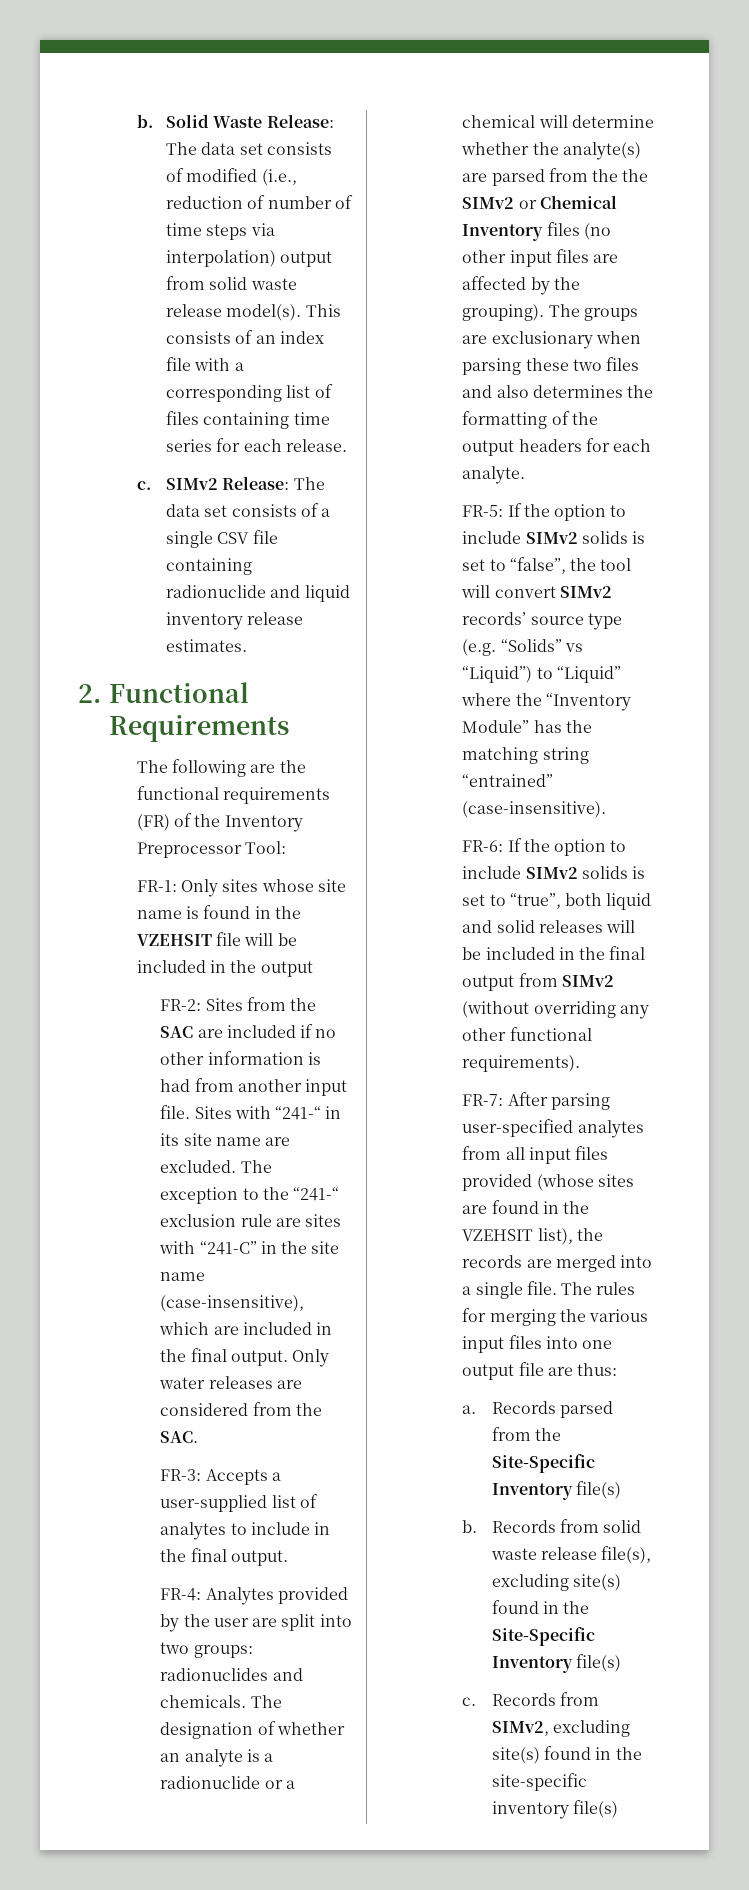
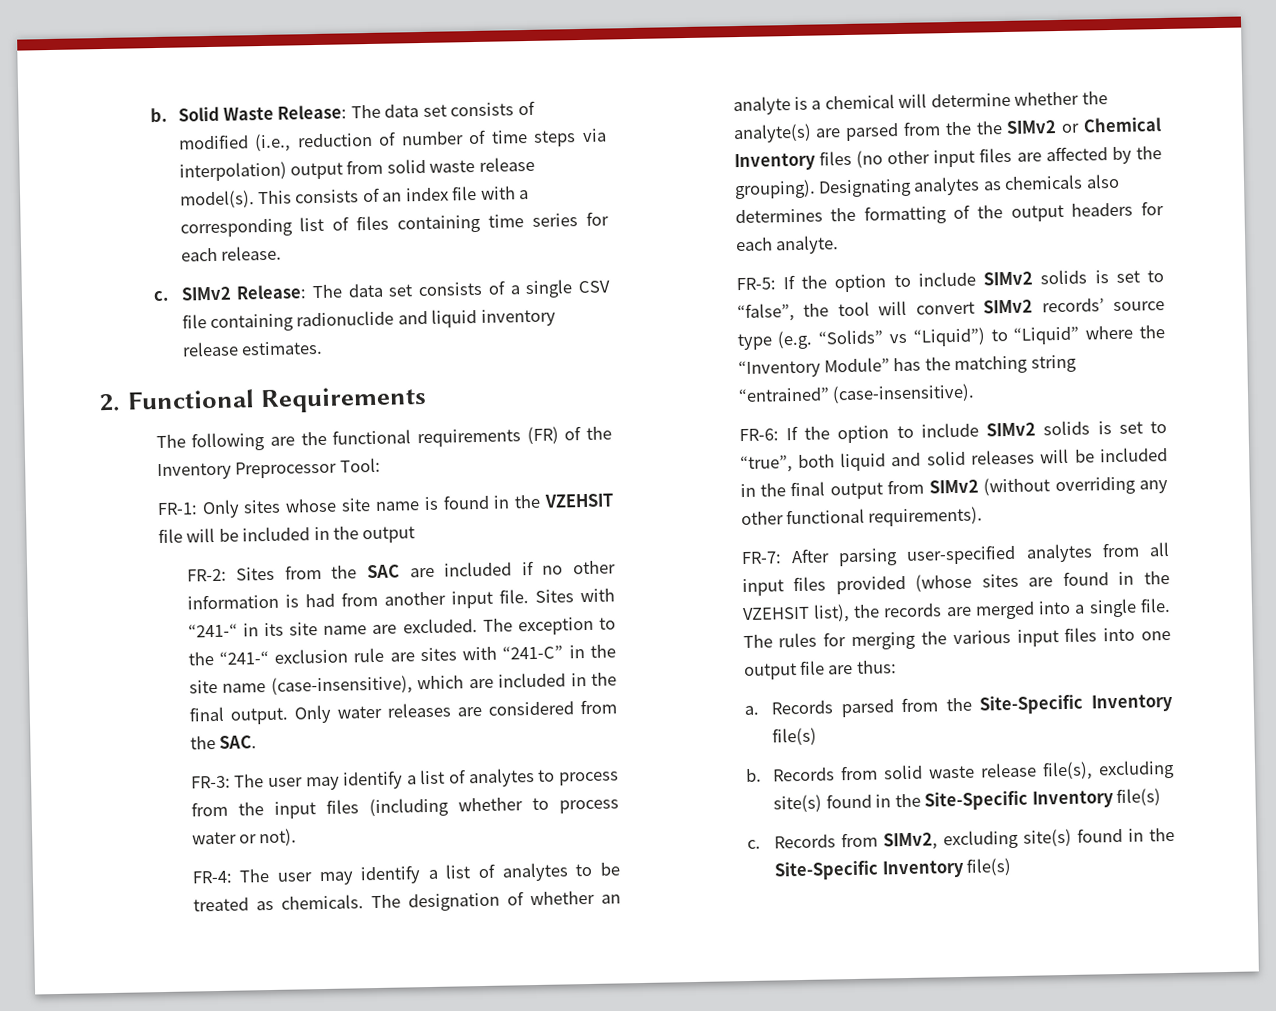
- FR-3: Accepts a user-supplied list of analytes to include in the final output.
- FR-4: Analytes provided by the user are split into two groups: radionuclides and chemicals.
+ FR-3: The user may identify a list of analytes to process from the input files (including whether to process water or not).
+ FR-4: The user may identify a list of analytes to be treated as chemicals.
- The designation of whether an analyte is a radionuclide or a chemical will determine whether the analyte(s) are parsed from the the SIMv2 or Chemical Inventory files (no other input files are affected by the grouping).
+ The designation of whether an analyte is a chemical will determine whether the analyte(s) are parsed from the the SIMv2 or Chemical Inventory files (no other input files are affected by the grouping).
- The groups are exclusionary when parsing these two files and also determines the formatting of the output headers for each analyte.
+ Designating analytes as chemicals also determines the formatting of the output headers for each analyte.
- Records from SIMv2, excluding site(s) found in the site-specific inventory file(s)
+ Records from SIMv2, excluding site(s) found in the Site-Specific Inventory file(s)

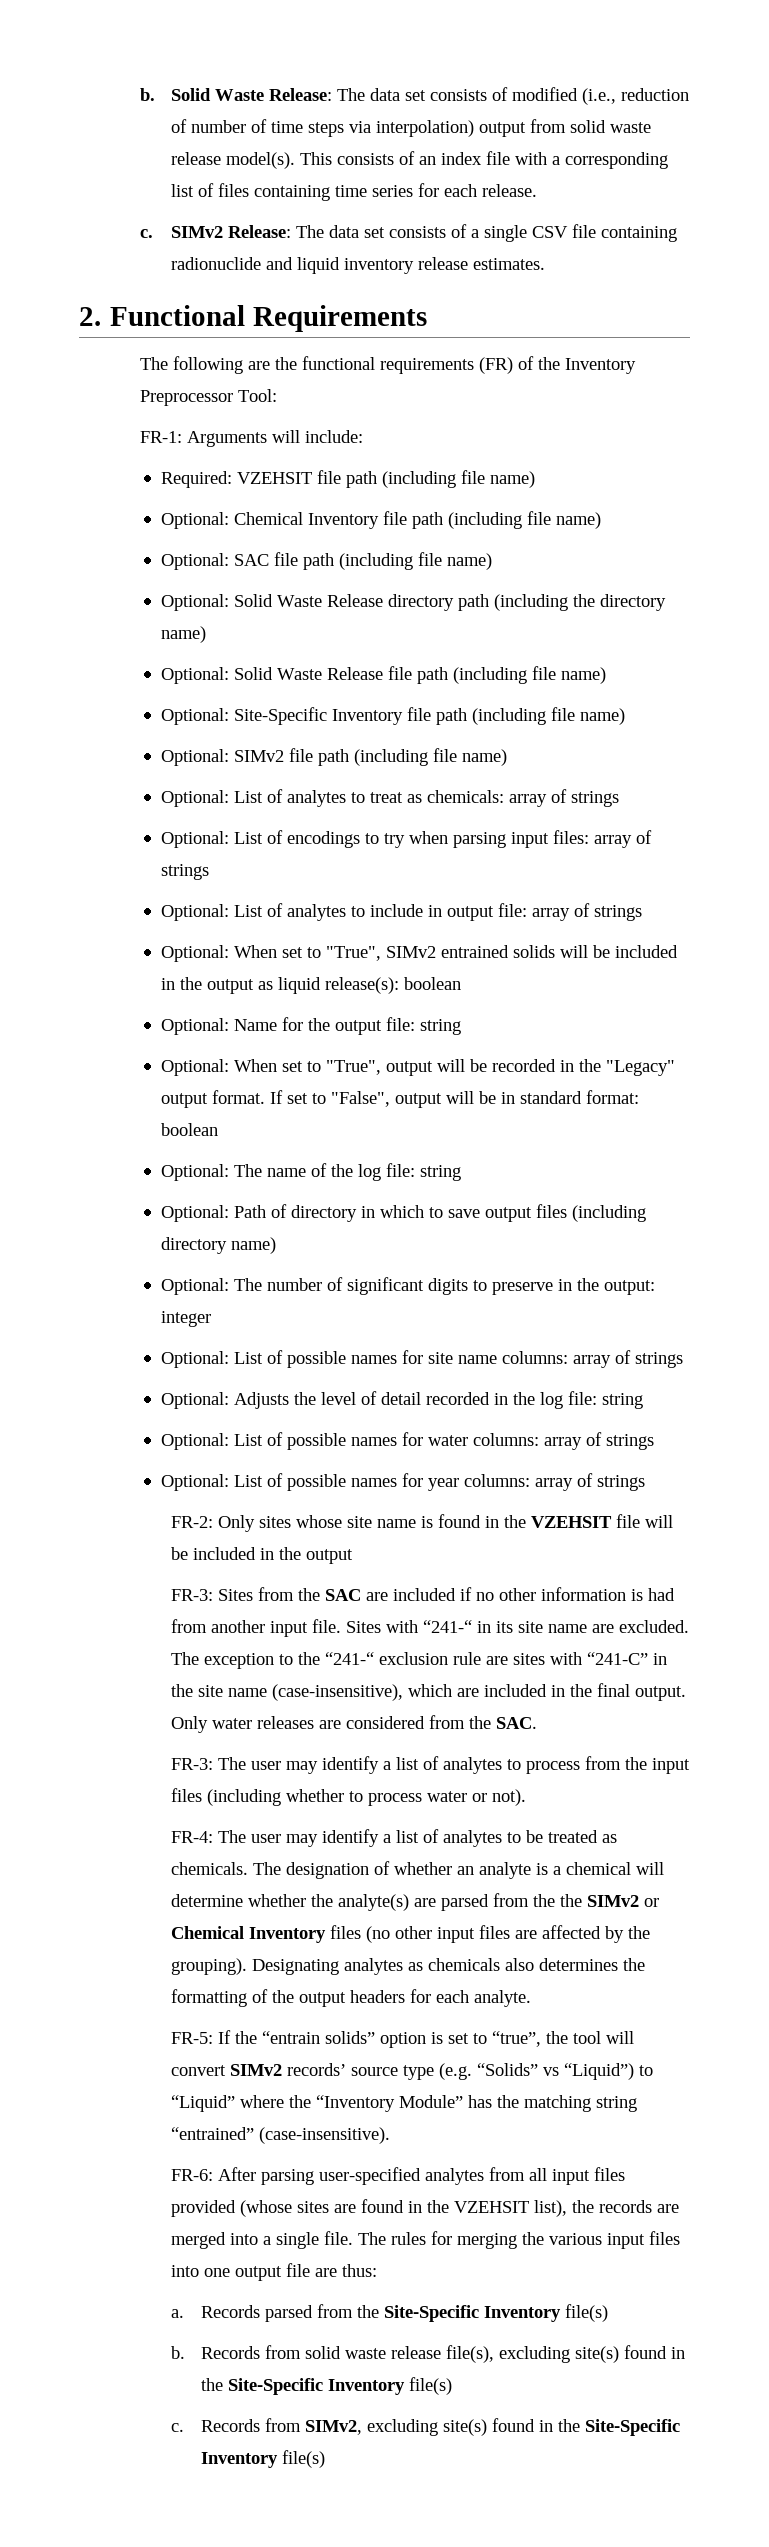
- FR-1: Only sites whose site name is found in the VZEHSIT file will be included in the output
+ FR-1: Arguments will include:
+ Required: VZEHSIT file path (including file name)
+ Optional: Chemical Inventory file path (including file name)
+ Optional: SAC file path (including file name)
+ Optional: Solid Waste Release directory path (including the directory name)
+ Optional: Solid Waste Release file path (including file name)
+ Optional: Site-Specific Inventory file path (including file name)
+ Optional: SIMv2 file path (including file name)
+ Optional: List of analytes to treat as chemicals: array of strings
+ Optional: List of encodings to try when parsing input files: array of strings
+ Optional: List of analytes to include in output file: array of strings
+ Optional: When set to "True", SIMv2 entrained solids will be included in the output as liquid release(s): boolean
+ Optional: Name for the output file: string
+ Optional: When set to "True", output will be recorded in the "Legacy" output format. If set to "False", output will be in standard format: boolean
+ Optional: The name of the log file: string
+ Optional: Path of directory in which to save output files (including directory name)
+ Optional: The number of significant digits to preserve in the output: integer
+ Optional: List of possible names for site name columns: array of strings
+ Optional: Adjusts the level of detail recorded in the log file: string
+ Optional: List of possible names for water columns: array of strings
+ Optional: List of possible names for year columns: array of strings
+ FR-2: Only sites whose site name is found in the VZEHSIT file will be included in the output
- FR-2: Sites from the SAC are included if no other information is had from another input file.
+ FR-3: Sites from the SAC are included if no other information is had from another input file.
- FR-5: If the option to include SIMv2 solids is set to “false”, the tool will convert SIMv2 records’ source type (e.g. “Solids” vs “Liquid”) to “Liquid” where the “Inventory Module” has the matching string “entrained” (case-insensitive).
+ FR-5: If the “entrain solids” option is set to “true”, the tool will convert SIMv2 records’ source type (e.g. “Solids” vs “Liquid”) to “Liquid” where the “Inventory Module” has the matching string “entrained” (case-insensitive).
- FR-6: If the option to include SIMv2 solids is set to “true”, both liquid and solid releases will be included in the final output from SIMv2 (without overriding any other functional requirements).
- FR-7: After parsing user-specified analytes from all input files provided (whose sites are found in the VZEHSIT list), the records are merged into a single file.
+ FR-6: After parsing user-specified analytes from all input files provided (whose sites are found in the VZEHSIT list), the records are merged into a single file.

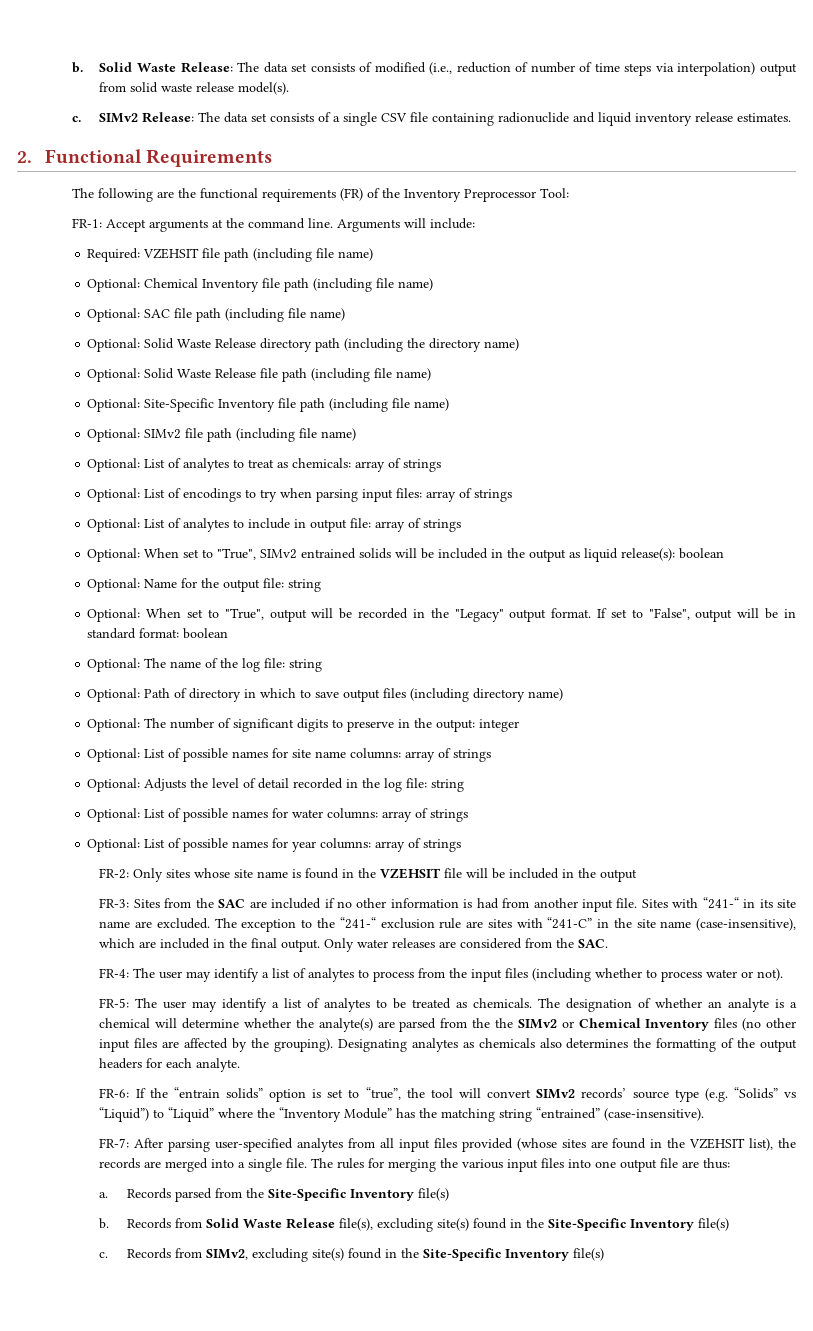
- This consists of an index file with a corresponding list of files containing time series for each release.
- FR-1: Arguments will include:
+ FR-1: Accept arguments at the command line. Arguments will include:
- FR-3: The user may identify a list of analytes to process from the input files (including whether to process water or not).
+ FR-4: The user may identify a list of analytes to process from the input files (including whether to process water or not).
- FR-4: The user may identify a list of analytes to be treated as chemicals.
+ FR-5: The user may identify a list of analytes to be treated as chemicals.
- FR-5: If the “entrain solids” option is set to “true”, the tool will convert SIMv2 records’ source type (e.g. “Solids” vs “Liquid”) to “Liquid” where the “Inventory Module” has the matching string “entrained” (case-insensitive).
+ FR-6: If the “entrain solids” option is set to “true”, the tool will convert SIMv2 records’ source type (e.g. “Solids” vs “Liquid”) to “Liquid” where the “Inventory Module” has the matching string “entrained” (case-insensitive).
- FR-6: After parsing user-specified analytes from all input files provided (whose sites are found in the VZEHSIT list), the records are merged into a single file.
+ FR-7: After parsing user-specified analytes from all input files provided (whose sites are found in the VZEHSIT list), the records are merged into a single file.
- Records from solid waste release file(s), excluding site(s) found in the Site-Specific Inventory file(s)
+ Records from Solid Waste Release file(s), excluding site(s) found in the Site-Specific Inventory file(s)

